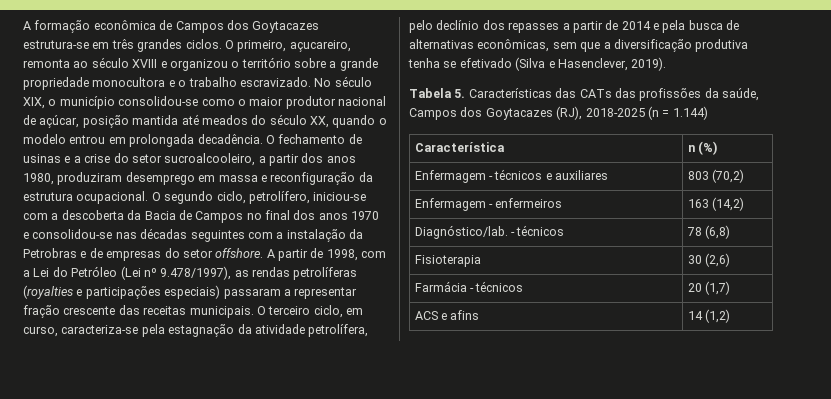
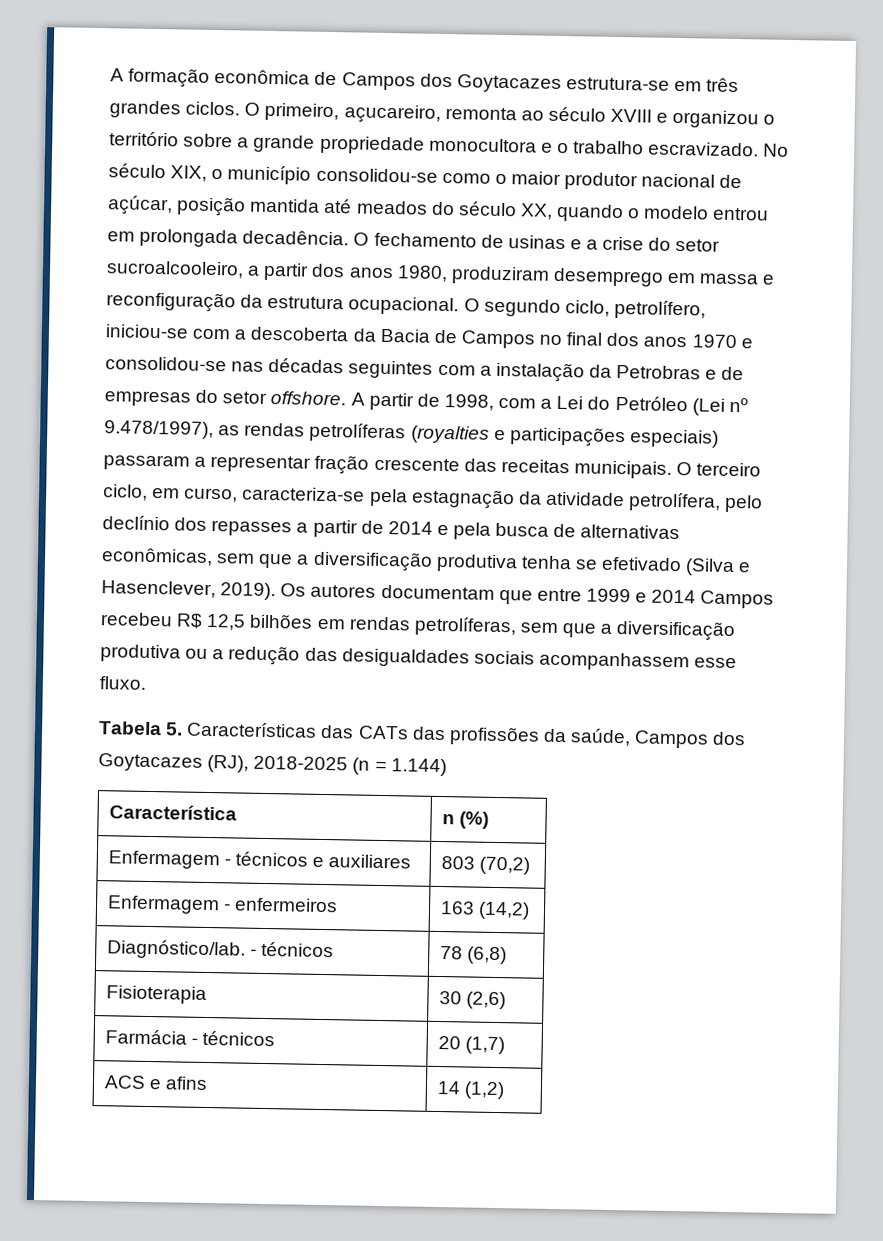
+ Os autores documentam que entre 1999 e 2014 Campos recebeu R$ 12,5 bilhões em rendas petrolíferas, sem que a diversificação produtiva ou a redução das desigualdades sociais acompanhassem esse fluxo.

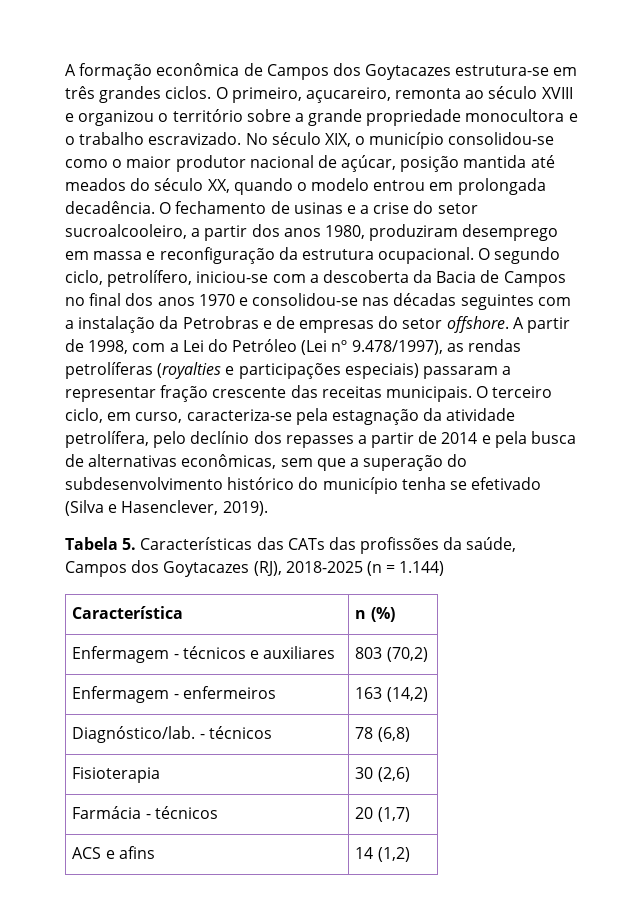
- O terceiro ciclo, em curso, caracteriza-se pela estagnação da atividade petrolífera, pelo declínio dos repasses a partir de 2014 e pela busca de alternativas econômicas, sem que a diversificação produtiva tenha se efetivado (Silva e Hasenclever, 2019). Os autores documentam que entre 1999 e 2014 Campos recebeu R$ 12,5 bilhões em rendas petrolíferas, sem que a diversificação produtiva ou a redução das desigualdades sociais acompanhassem esse fluxo.
+ O terceiro ciclo, em curso, caracteriza-se pela estagnação da atividade petrolífera, pelo declínio dos repasses a partir de 2014 e pela busca de alternativas econômicas, sem que a superação do subdesenvolvimento histórico do município tenha se efetivado (Silva e Hasenclever, 2019).

